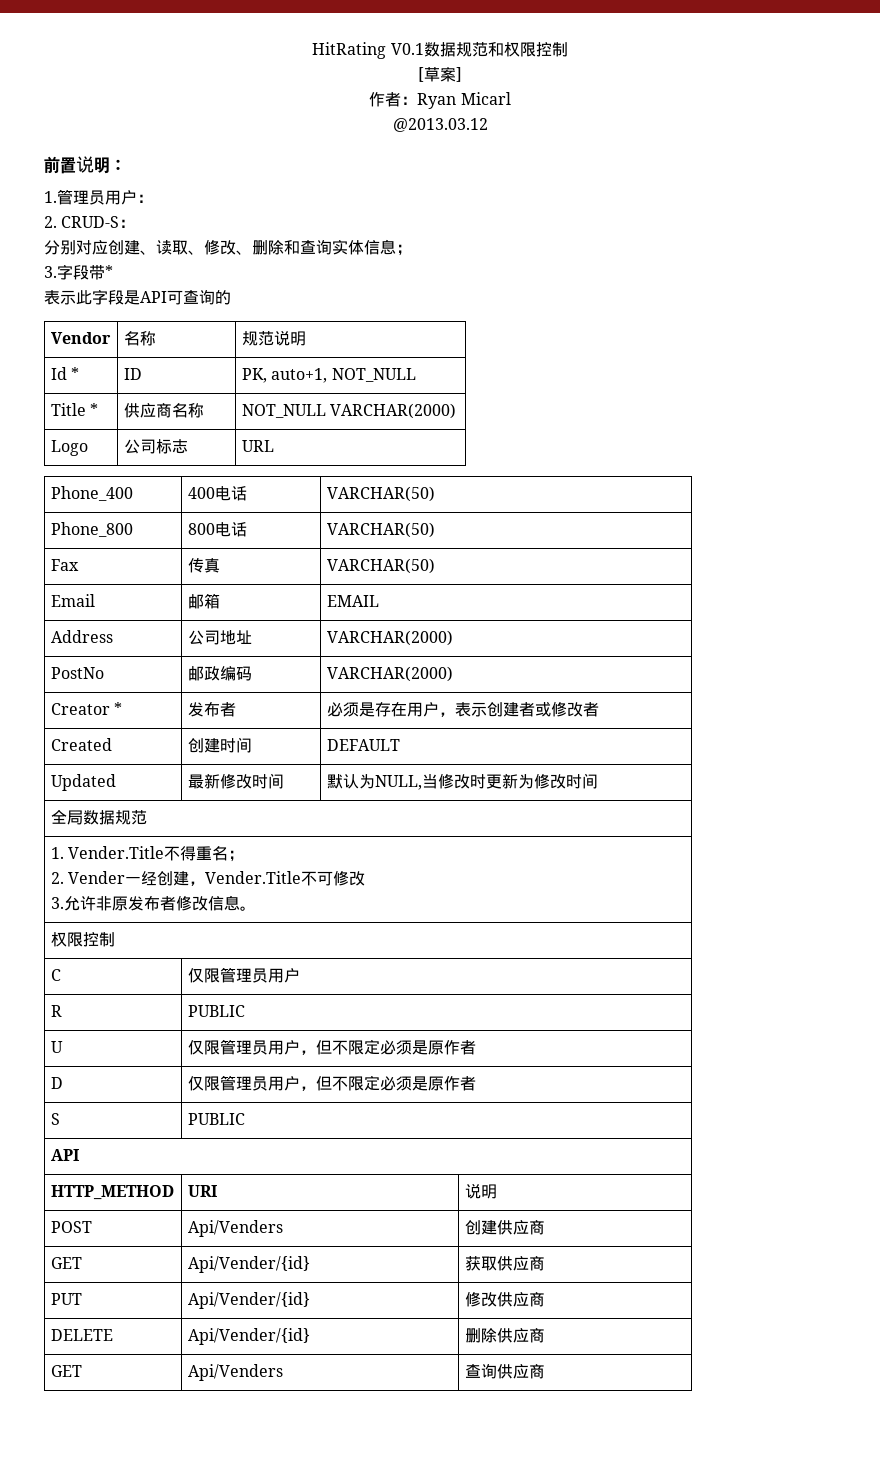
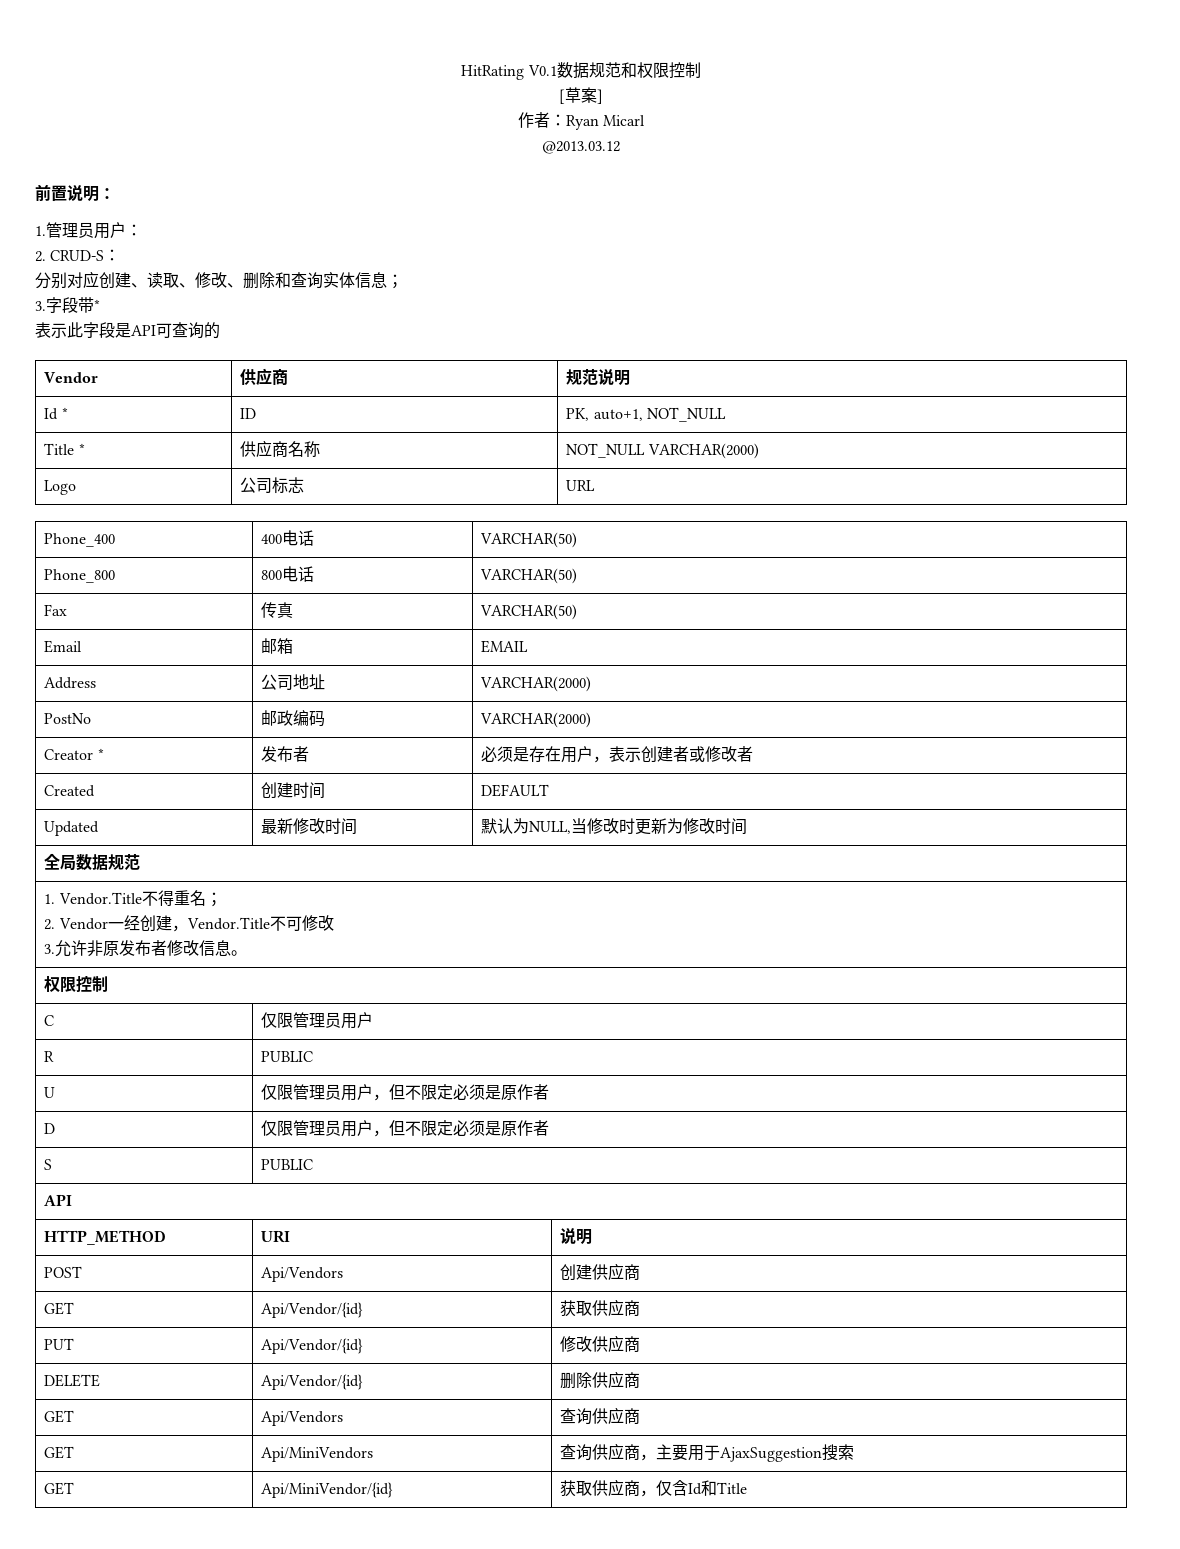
- Vendor | 名称 | 规范说明
+ Vendor | 供应商 | 规范说明
- 1. Vender.Title不得重名；
- 2. Vender一经创建，Vender.Title不可修改
+ 1. Vendor.Title不得重名；
+ 2. Vendor一经创建，Vendor.Title不可修改
- POST | Api/Venders | 创建供应商
+ POST | Api/Vendors | 创建供应商
- GET | Api/Vender/{id} | 获取供应商
+ GET | Api/Vendor/{id} | 获取供应商
- PUT | Api/Vender/{id} | 修改供应商
+ PUT | Api/Vendor/{id} | 修改供应商
- DELETE | Api/Vender/{id} | 删除供应商
+ DELETE | Api/Vendor/{id} | 删除供应商
- GET | Api/Venders | 查询供应商
+ GET | Api/Vendors | 查询供应商
+ GET | Api/MiniVendors | 查询供应商，主要用于AjaxSuggestion搜索
+ GET | Api/MiniVendor/{id} | 获取供应商，仅含Id和Title

